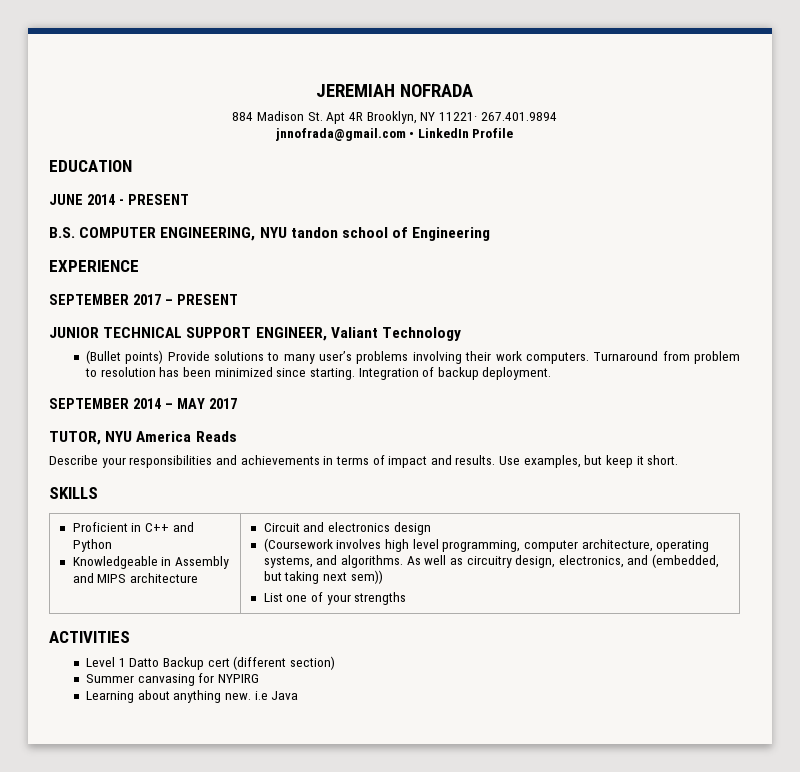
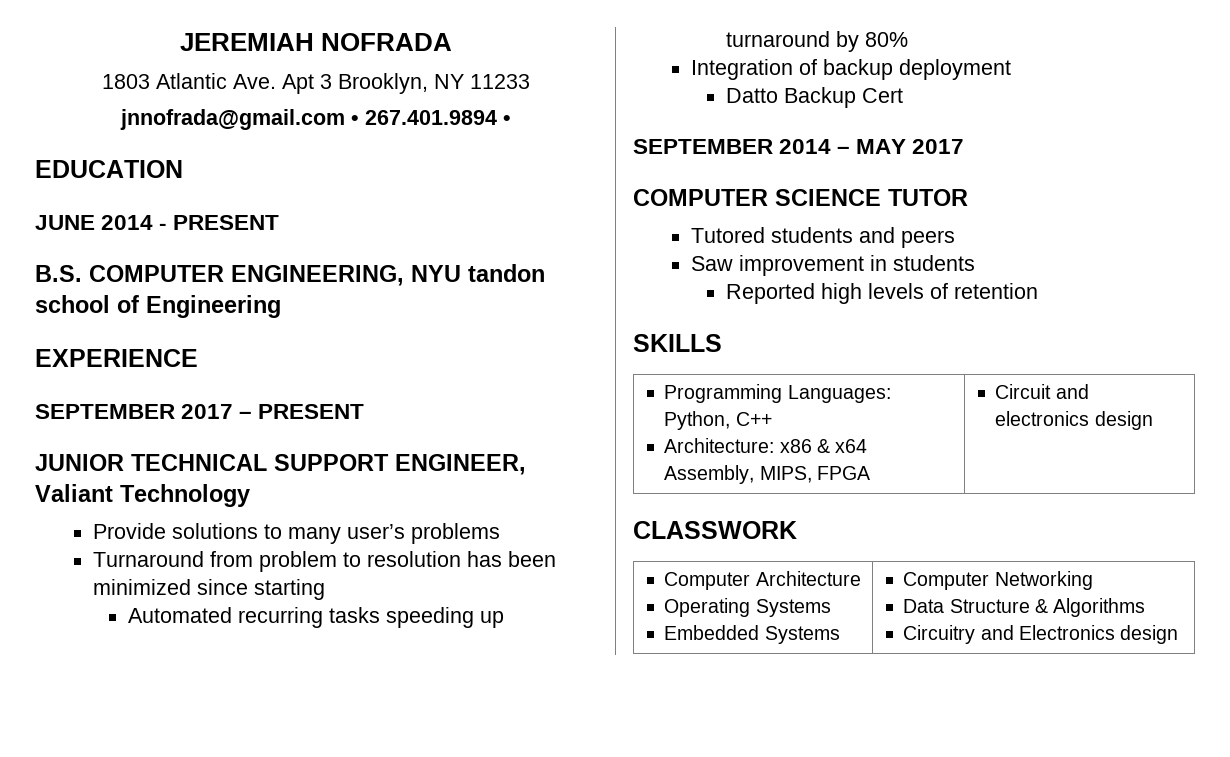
- 884 Madison St. Apt 4R Brooklyn, NY 11221· 267.401.9894
+ 1803 Atlantic Ave. Apt 3 Brooklyn, NY 11233
- jnnofrada@gmail.com • LinkedIn Profile
+ jnnofrada@gmail.com • 267.401.9894 •
- (Bullet points) Provide solutions to many user’s problems involving their work computers. Turnaround from problem to resolution has been minimized since starting. Integration of backup deployment.
+ Provide solutions to many user’s problems
+ Turnaround from problem to resolution has been minimized since starting
+ Automated recurring tasks speeding up turnaround by 80%
+ Integration of backup deployment
+ Datto Backup Cert
- TUTOR, NYU America Reads
- Describe your responsibilities and achievements in terms of impact and results. Use examples, but keep it short.
+ COMPUTER SCIENCE TUTOR
+ Tutored students and peers
+ Saw improvement in students
+ Reported high levels of retention
  SKILLS
- Proficient in C++ and Python
- Knowledgeable in Assembly and MIPS architecture | Circuit and electronics design
- (Coursework involves high level programming, computer architecture, operating systems, and algorithms. As well as circuitry design, electronics, and (embedded, but taking next sem))
- List one of your strengths
- ACTIVITIES
- Level 1 Datto Backup cert (different section)
- Summer canvasing for NYPIRG
- Learning about anything new. i.e Java
+ Programming Languages: Python, C++
+ Architecture: x86 & x64 Assembly, MIPS, FPGA | Circuit and electronics design
+ CLASSWORK
+ Computer Architecture
+ Operating Systems
+ Embedded Systems | Computer Networking
+ Data Structure & Algorithms
+ Circuitry and Electronics design

